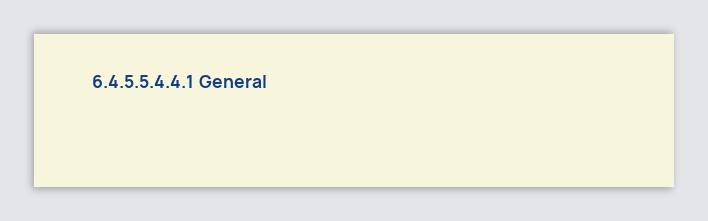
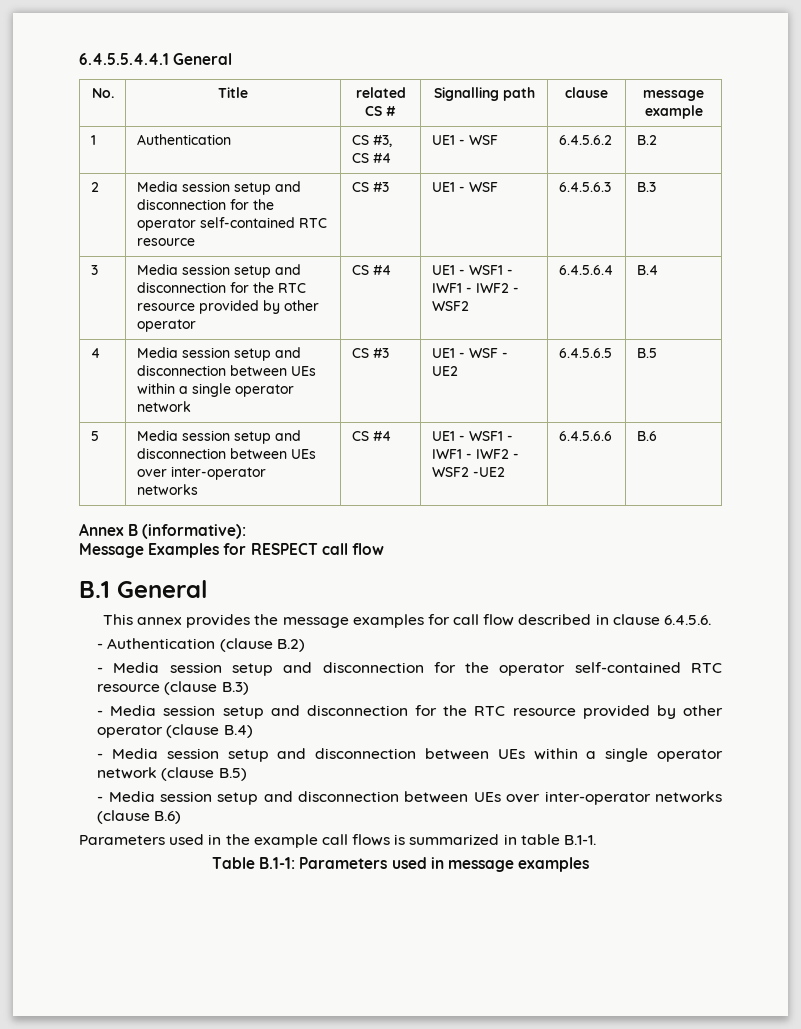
+ No. | Title | related CS # | Signalling path | clause | message example
+ 1 | Authentication | CS #3, CS #4 | UE1 - WSF | 6.4.5.6.2 | B.2
+ 2 | Media session setup and disconnection for the operator self-contained RTC resource | CS #3 | UE1 - WSF | 6.4.5.6.3 | B.3
+ 3 | Media session setup and disconnection for the RTC resource provided by other operator | CS #4 | UE1 - WSF1 - IWF1 - IWF2 - WSF2 | 6.4.5.6.4 | B.4
+ 4 | Media session setup and disconnection between UEs within a single operator network | CS #3 | UE1 - WSF - UE2 | 6.4.5.6.5 | B.5
+ 5 | Media session setup and disconnection between UEs over inter-operator networks | CS #4 | UE1 - WSF1 - IWF1 - IWF2 - WSF2 -UE2 | 6.4.5.6.6 | B.6
+ Annex B (informative):
+ Message Examples for RESPECT call flow
+ B.1 General
+ This annex provides the message examples for call flow described in clause 6.4.5.6.
+ - Authentication (clause B.2)
+ - Media session setup and disconnection for the operator self-contained RTC resource (clause B.3)
+ - Media session setup and disconnection for the RTC resource provided by other operator (clause B.4)
+ - Media session setup and disconnection between UEs within a single operator network (clause B.5)
+ - Media session setup and disconnection between UEs over inter-operator networks (clause B.6)
+ Parameters used in the example call flows is summarized in table B.1-1.
+ Table B.1-1: Parameters used in message examples

